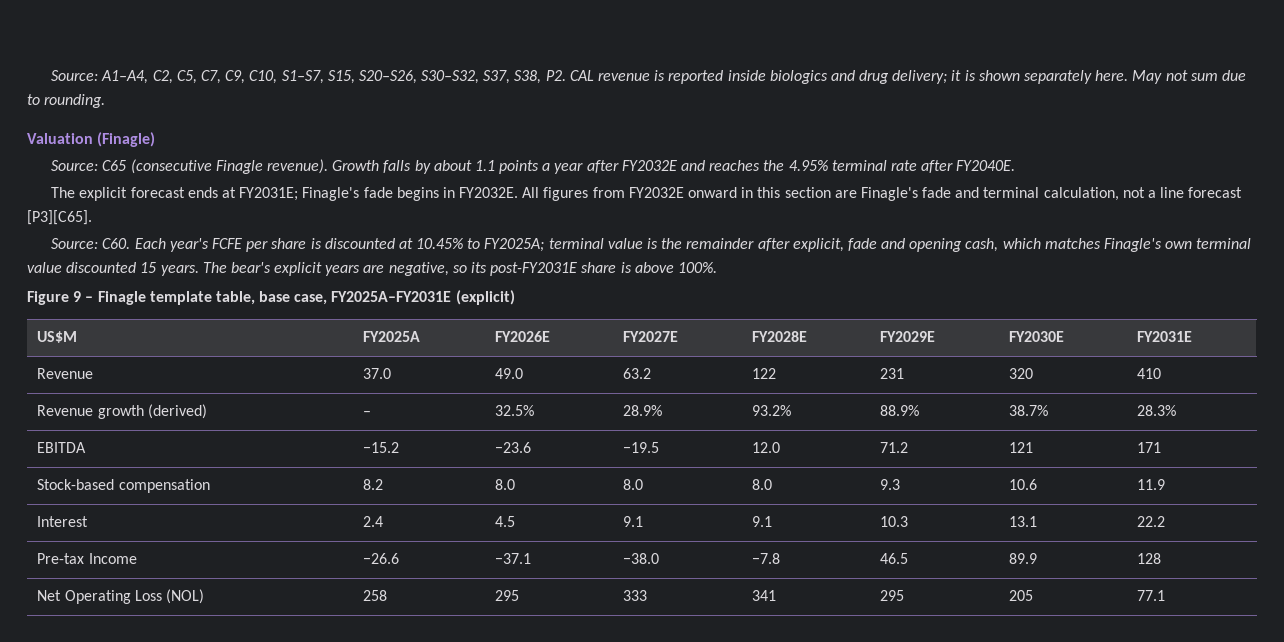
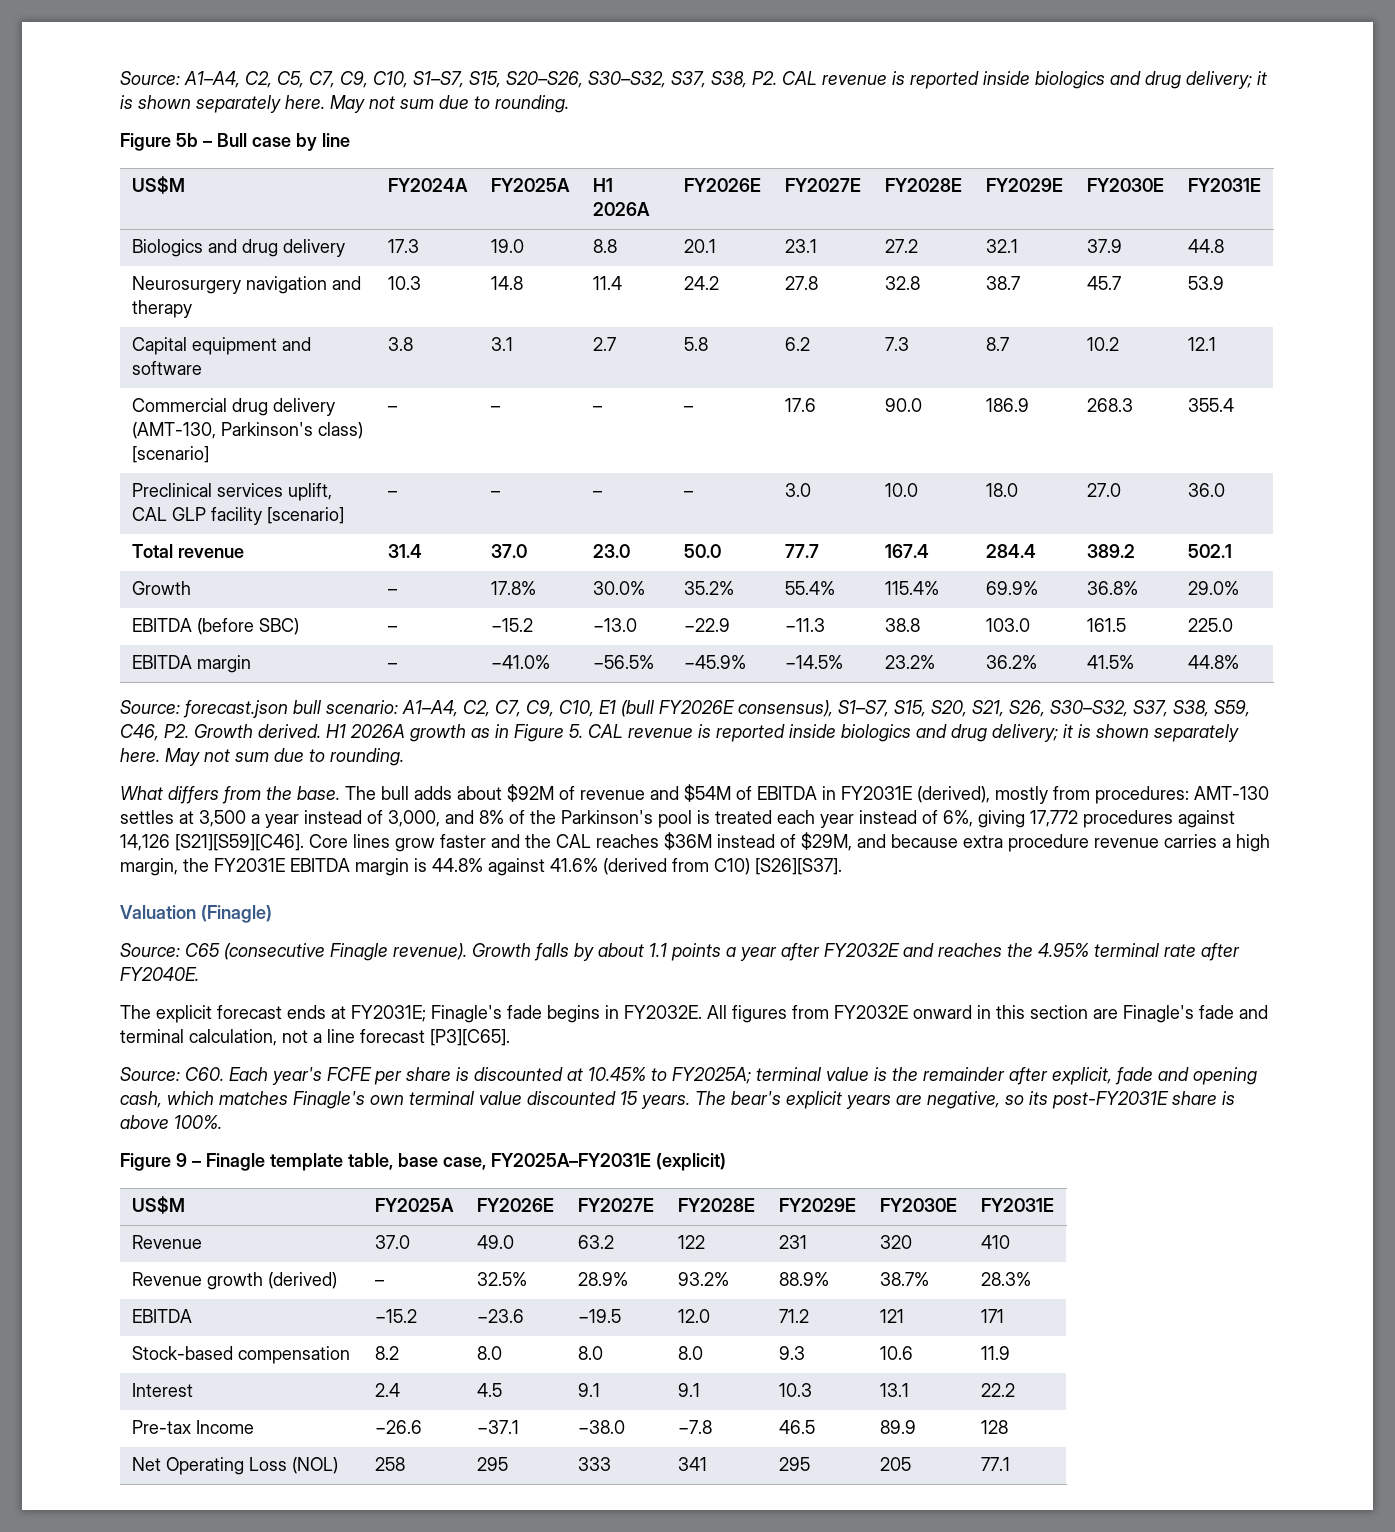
+ Figure 5b – Bull case by line
+ US$M | FY2024A | FY2025A | H1 2026A | FY2026E | FY2027E | FY2028E | FY2029E | FY2030E | FY2031E
+ Biologics and drug delivery | 17.3 | 19.0 | 8.8 | 20.1 | 23.1 | 27.2 | 32.1 | 37.9 | 44.8
+ Neurosurgery navigation and therapy | 10.3 | 14.8 | 11.4 | 24.2 | 27.8 | 32.8 | 38.7 | 45.7 | 53.9
+ Capital equipment and software | 3.8 | 3.1 | 2.7 | 5.8 | 6.2 | 7.3 | 8.7 | 10.2 | 12.1
+ Commercial drug delivery (AMT-130, Parkinson's class) [scenario] | – | – | – | – | 17.6 | 90.0 | 186.9 | 268.3 | 355.4
+ Preclinical services uplift, CAL GLP facility [scenario] | – | – | – | – | 3.0 | 10.0 | 18.0 | 27.0 | 36.0
+ Total revenue | 31.4 | 37.0 | 23.0 | 50.0 | 77.7 | 167.4 | 284.4 | 389.2 | 502.1
+ Growth | – | 17.8% | 30.0% | 35.2% | 55.4% | 115.4% | 69.9% | 36.8% | 29.0%
+ EBITDA (before SBC) | – | −15.2 | −13.0 | −22.9 | −11.3 | 38.8 | 103.0 | 161.5 | 225.0
+ EBITDA margin | – | −41.0% | −56.5% | −45.9% | −14.5% | 23.2% | 36.2% | 41.5% | 44.8%
+ Source: forecast.json bull scenario: A1–A4, C2, C7, C9, C10, E1 (bull FY2026E consensus), S1–S7, S15, S20, S21, S26, S30–S32, S37, S38, S59, C46, P2. Growth derived. H1 2026A growth as in Figure 5. CAL revenue is reported inside biologics and drug delivery; it is shown separately here. May not sum due to rounding.
+ What differs from the base. The bull adds about $92M of revenue and $54M of EBITDA in FY2031E (derived), mostly from procedures: AMT-130 settles at 3,500 a year instead of 3,000, and 8% of the Parkinson's pool is treated each year instead of 6%, giving 17,772 procedures against 14,126 [S21][S59][C46]. Core lines grow faster and the CAL reaches $36M instead of $29M, and because extra procedure revenue carries a high margin, the FY2031E EBITDA margin is 44.8% against 41.6% (derived from C10) [S26][S37].

